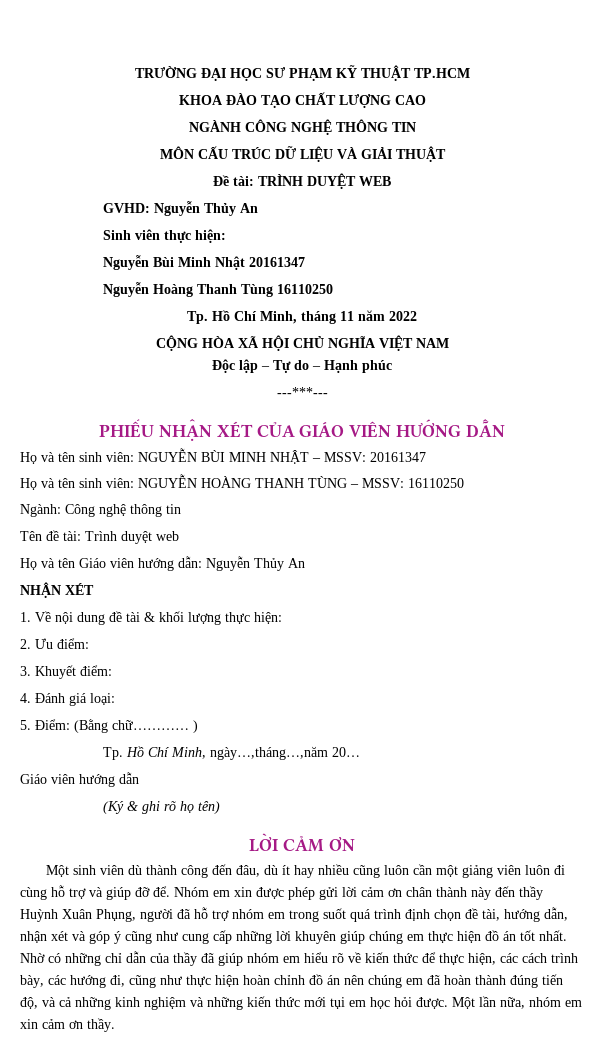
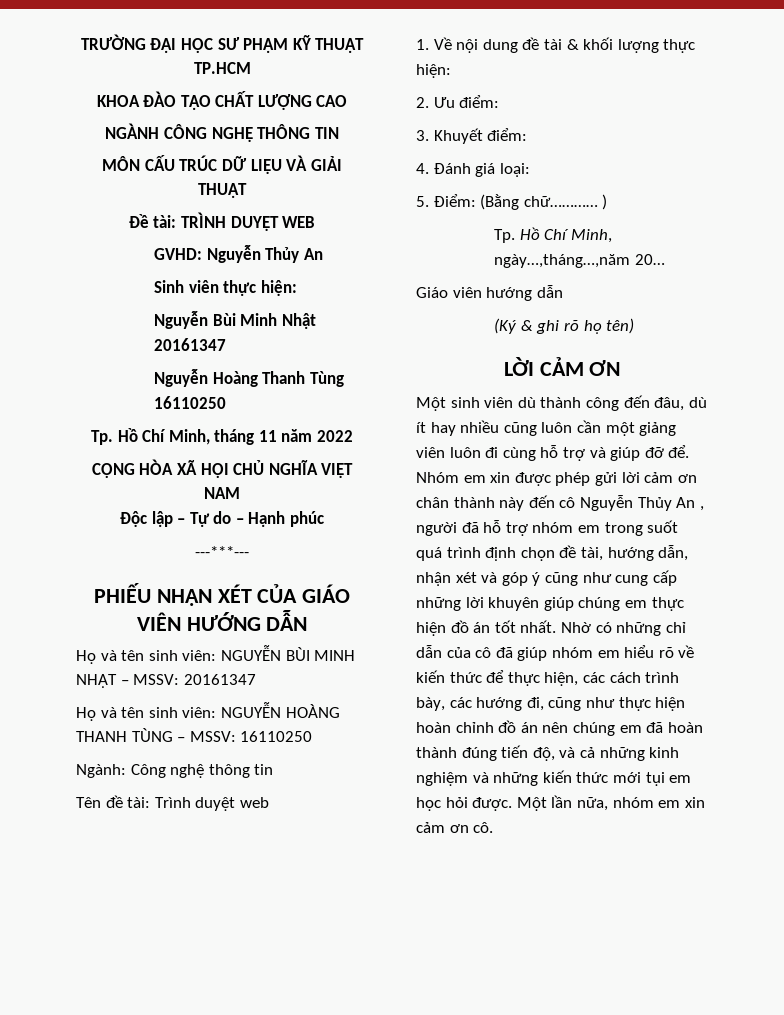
- Họ và tên Giáo viên hướng dẫn: Nguyễn Thủy An
- NHẬN XÉT
- Nhóm em xin được phép gửi lời cảm ơn chân thành này đến thầy Huỳnh Xuân Phụng, người đã hỗ trợ nhóm em trong suốt quá trình định chọn đề tài, hướng dẫn, nhận xét và góp ý cũng như cung cấp những lời khuyên giúp chúng em thực hiện đồ án tốt nhất.
+ Nhóm em xin được phép gửi lời cảm ơn chân thành này đến cô Nguyễn Thủy An , người đã hỗ trợ nhóm em trong suốt quá trình định chọn đề tài, hướng dẫn, nhận xét và góp ý cũng như cung cấp những lời khuyên giúp chúng em thực hiện đồ án tốt nhất.
- Nhờ có những chỉ dẫn của thầy đã giúp nhóm em hiểu rõ về kiến thức để thực hiện, các cách trình bày, các hướng đi, cũng như thực hiện hoàn chỉnh đồ án nên chúng em đã hoàn thành đúng tiến độ, và cả những kinh nghiệm và những kiến thức mới tụi em học hỏi được.
+ Nhờ có những chỉ dẫn của cô đã giúp nhóm em hiểu rõ về kiến thức để thực hiện, các cách trình bày, các hướng đi, cũng như thực hiện hoàn chỉnh đồ án nên chúng em đã hoàn thành đúng tiến độ, và cả những kinh nghiệm và những kiến thức mới tụi em học hỏi được.
- Một lần nữa, nhóm em xin cảm ơn thầy.
+ Một lần nữa, nhóm em xin cảm ơn cô.

